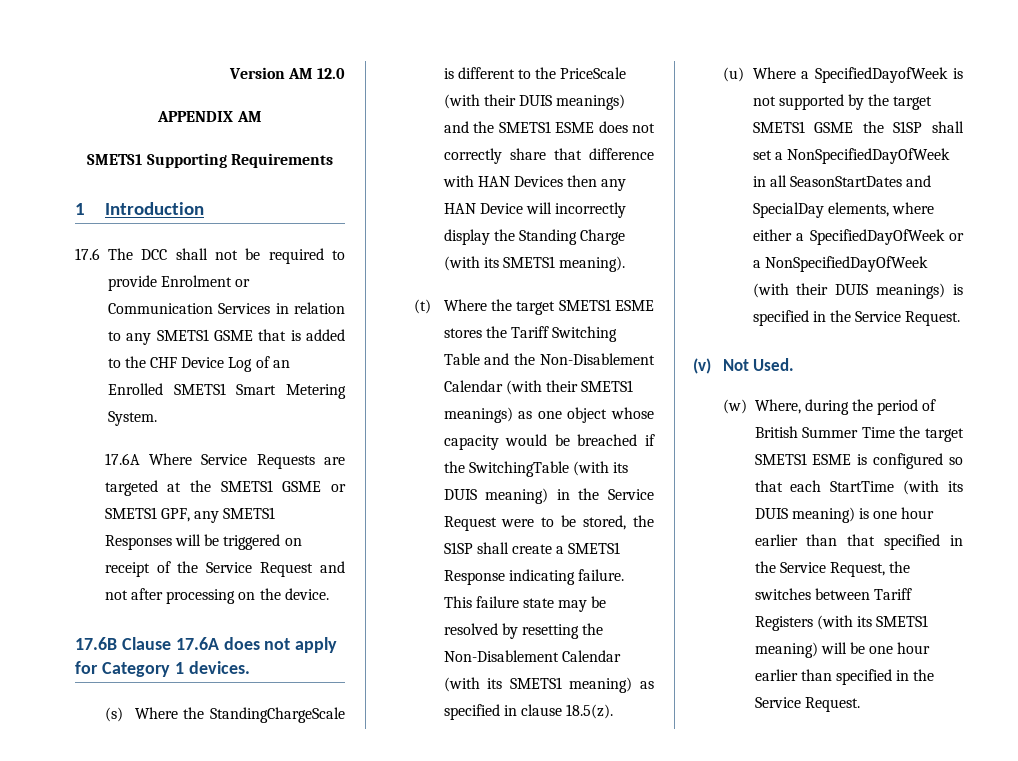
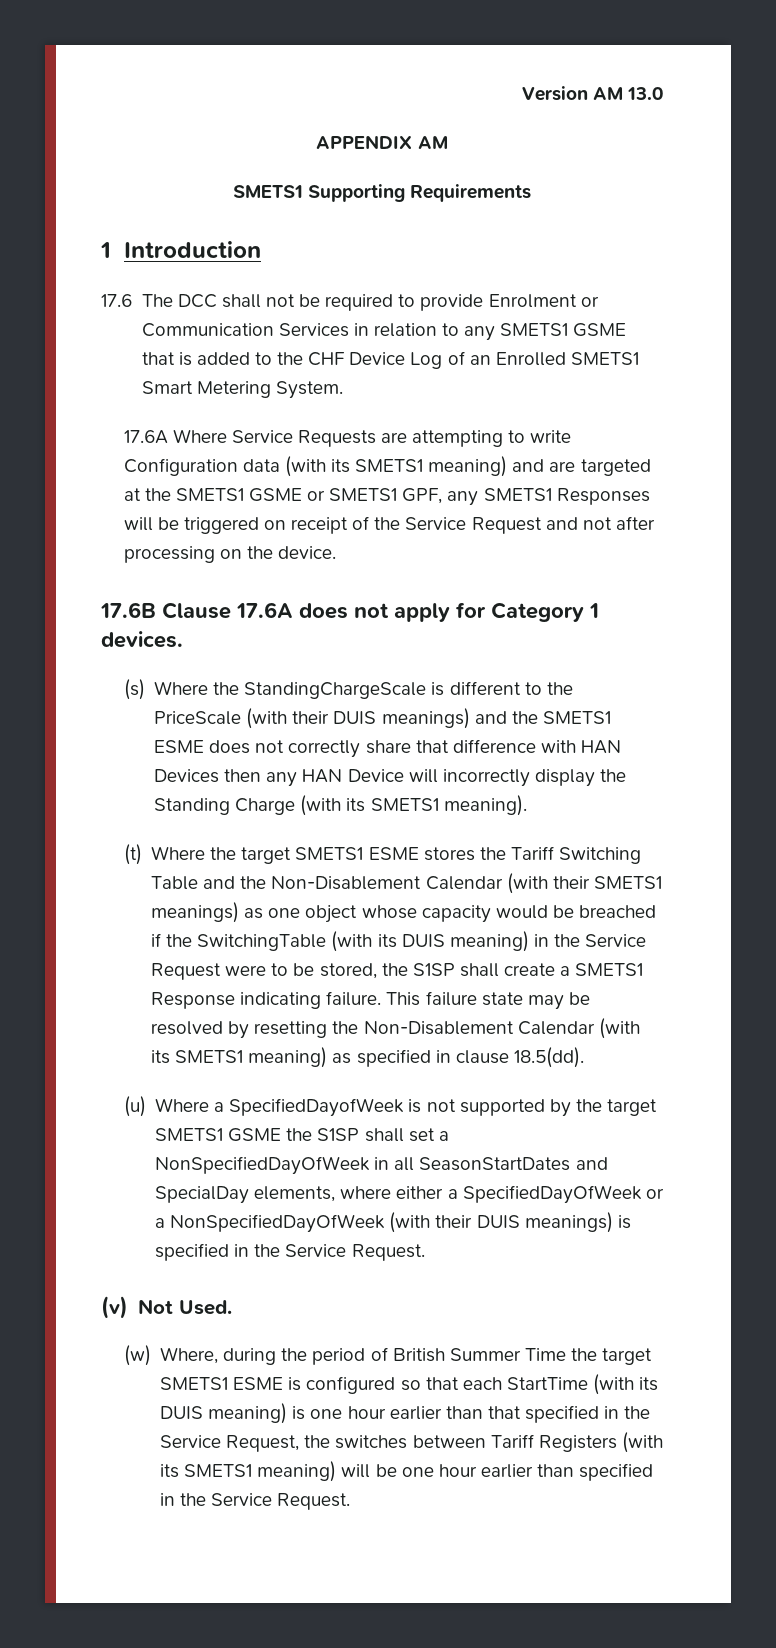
- Version AM 12.0
+ Version AM 13.0
- 17.6A Where Service Requests are targeted at the SMETS1 GSME or SMETS1 GPF, any SMETS1 Responses will be triggered on receipt of the Service Request and not after processing on the device.
+ 17.6A Where Service Requests are attempting to write Configuration data (with its SMETS1 meaning) and are targeted at the SMETS1 GSME or SMETS1 GPF, any SMETS1 Responses will be triggered on receipt of the Service Request and not after processing on the device.
- This failure state may be resolved by resetting the Non-Disablement Calendar (with its SMETS1 meaning) as specified in clause 18.5(z).
+ This failure state may be resolved by resetting the Non-Disablement Calendar (with its SMETS1 meaning) as specified in clause 18.5(dd).

